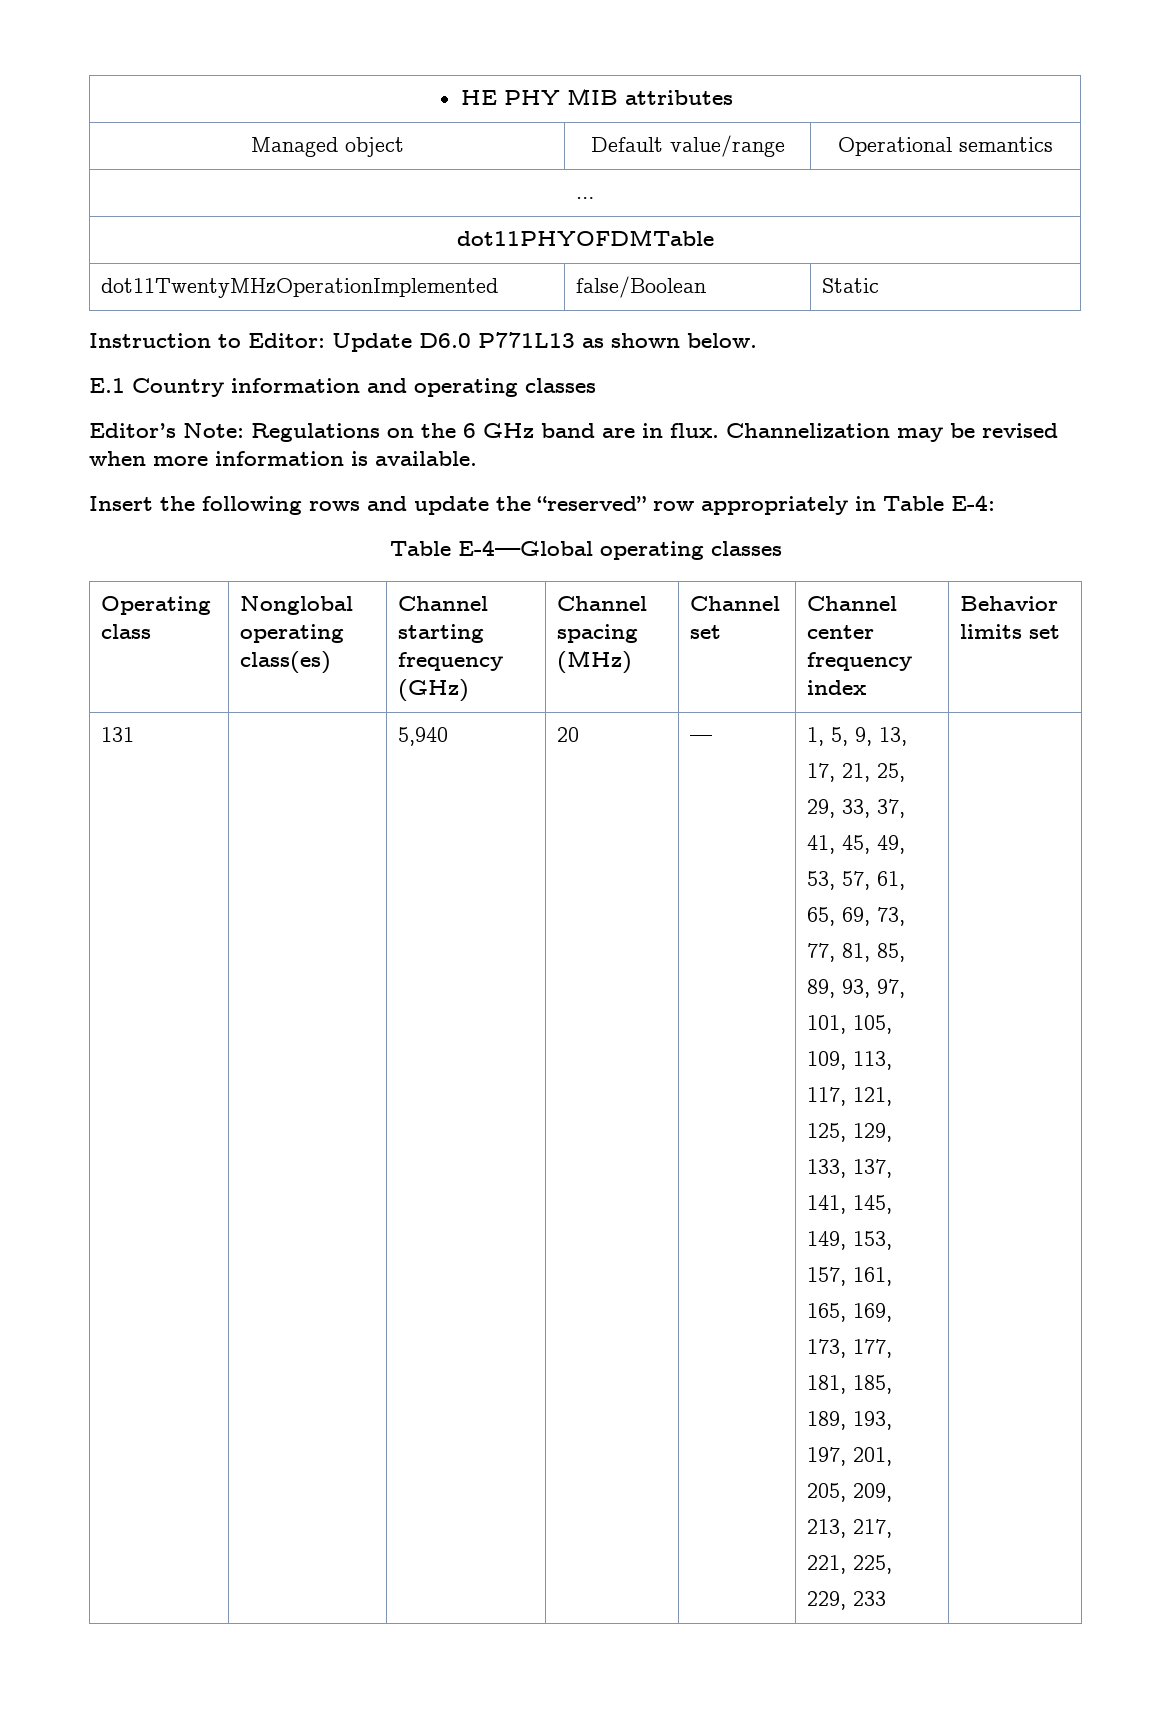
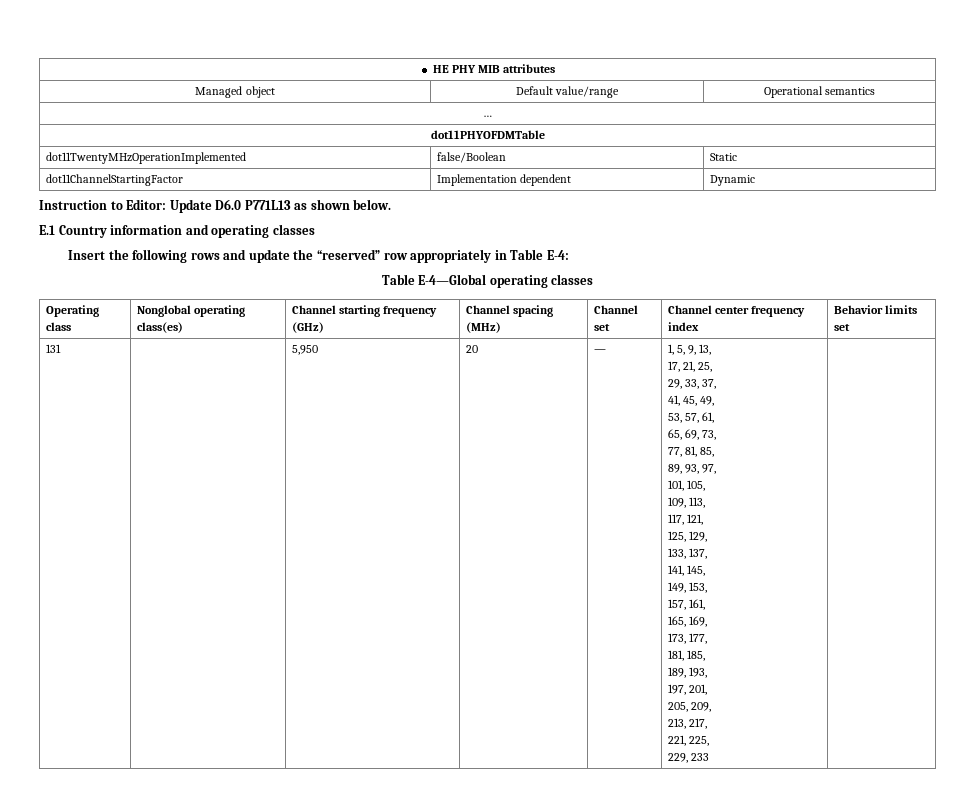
+ dot11ChannelStartingFactor | Implementation dependent | Dynamic
- Editor’s Note: Regulations on the 6 GHz band are in flux. Channelization may be revised when more information is available.
- 5,940
+ 5,950

